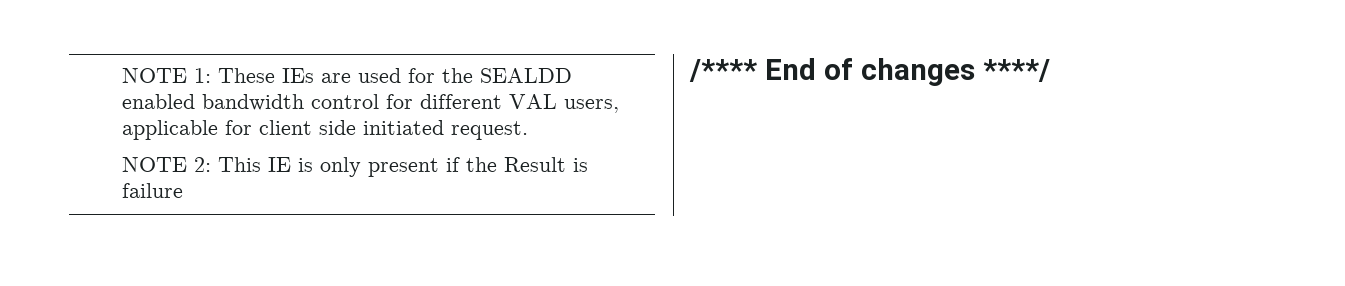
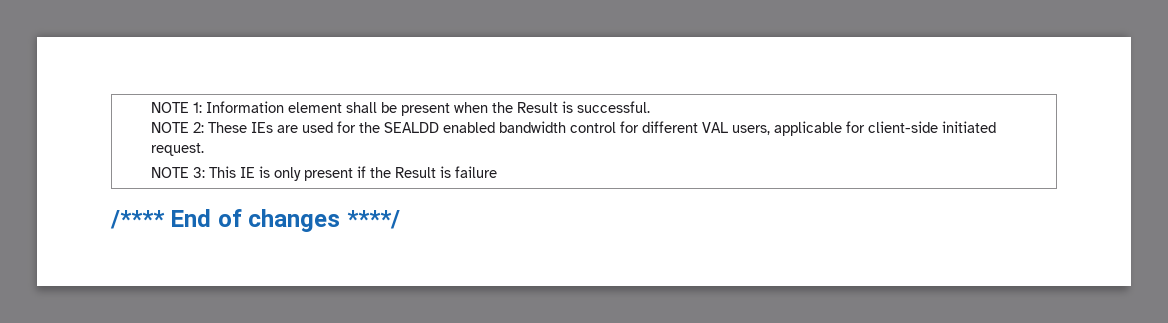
- NOTE 1: These IEs are used for the SEALDD enabled bandwidth control for different VAL users, applicable for client side initiated request.
+ NOTE 1: Information element shall be present when the Result is successful.
+ NOTE 2: These IEs are used for the SEALDD enabled bandwidth control for different VAL users, applicable for client-side initiated request.
- NOTE 2: This IE is only present if the Result is failure
+ NOTE 3: This IE is only present if the Result is failure

